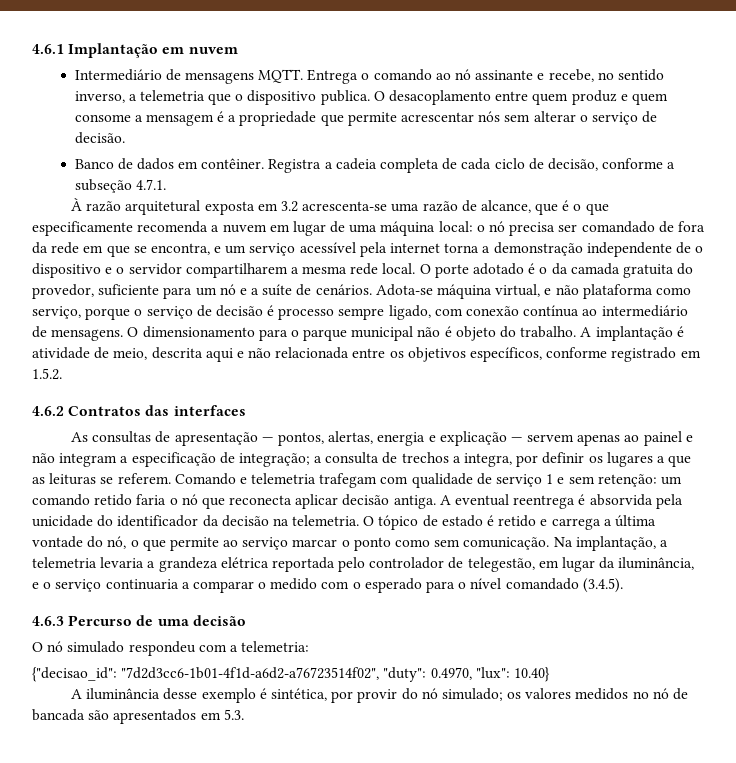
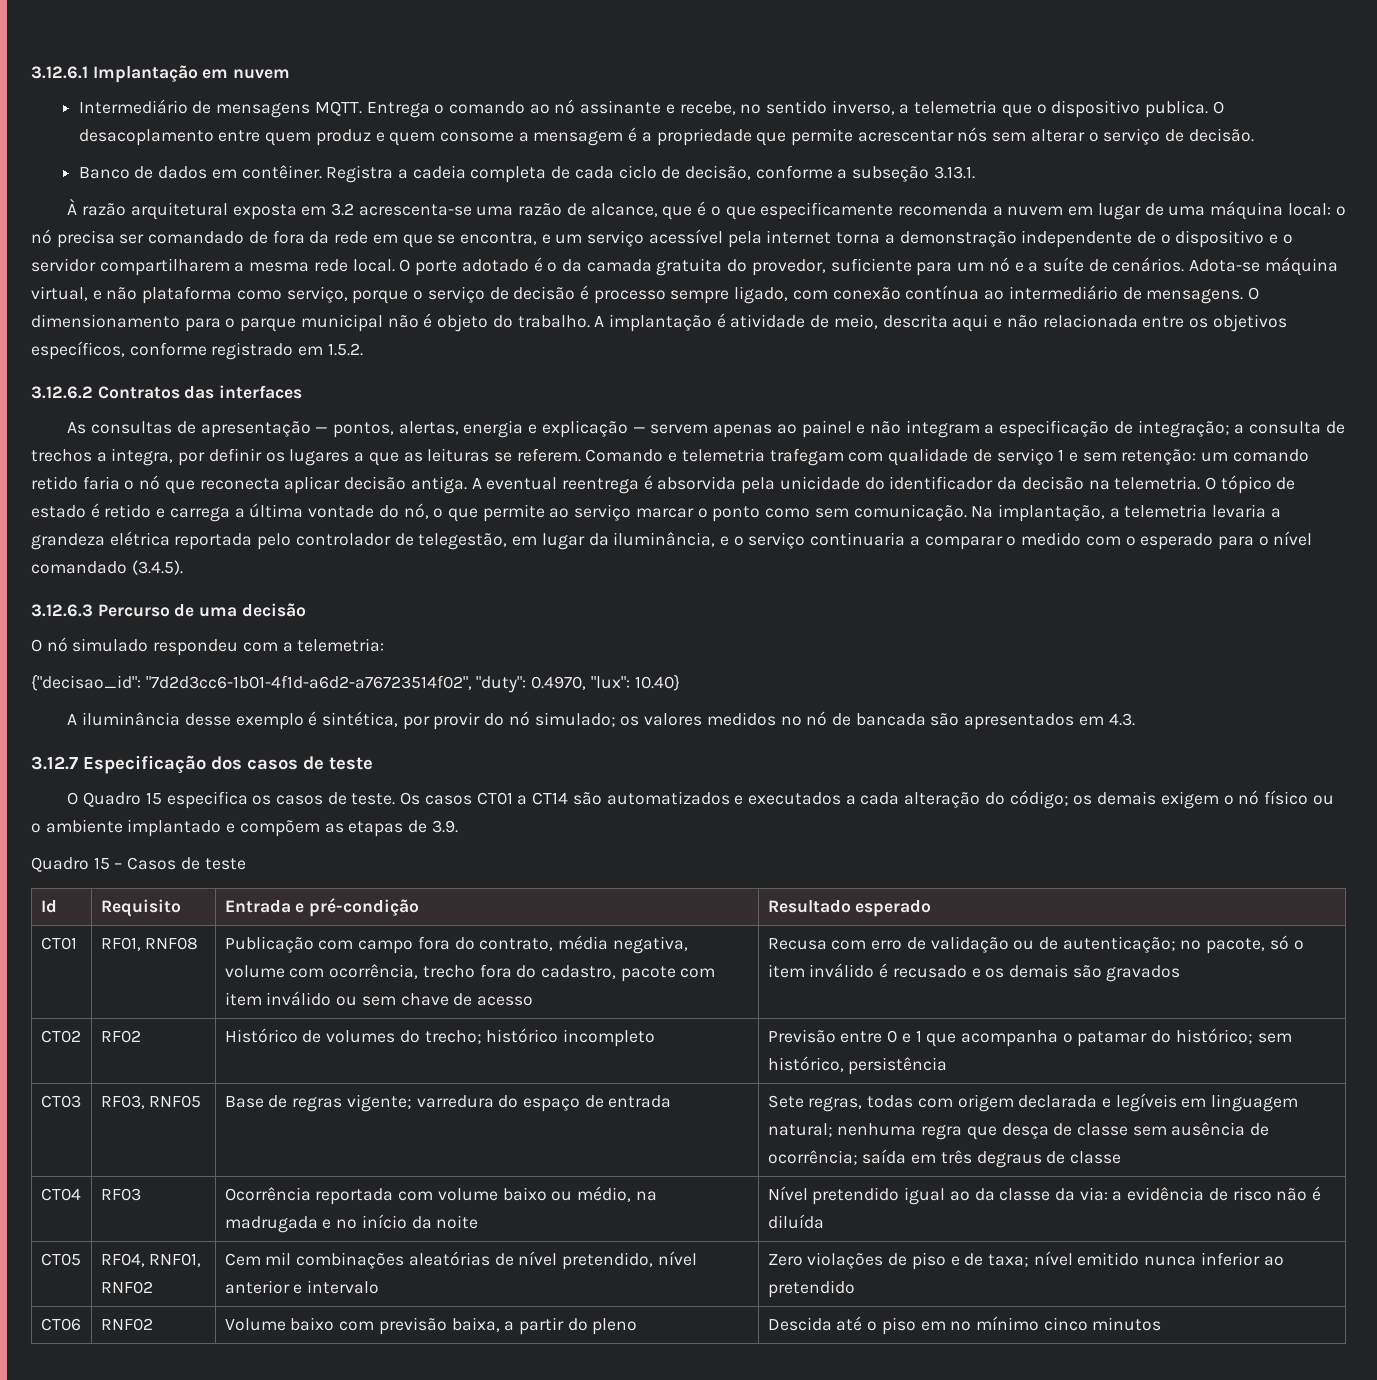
- 4.6.1 Implantação em nuvem
+ 3.12.6.1 Implantação em nuvem
- Registra a cadeia completa de cada ciclo de decisão, conforme a subseção 4.7.1.
+ Registra a cadeia completa de cada ciclo de decisão, conforme a subseção 3.13.1.
- 4.6.2 Contratos das interfaces
+ 3.12.6.2 Contratos das interfaces
- 4.6.3 Percurso de uma decisão
+ 3.12.6.3 Percurso de uma decisão
- A iluminância desse exemplo é sintética, por provir do nó simulado; os valores medidos no nó de bancada são apresentados em 5.3.
+ A iluminância desse exemplo é sintética, por provir do nó simulado; os valores medidos no nó de bancada são apresentados em 4.3.
+ 3.12.7 Especificação dos casos de teste
+ O Quadro 15 especifica os casos de teste. Os casos CT01 a CT14 são automatizados e executados a cada alteração do código; os demais exigem o nó físico ou o ambiente implantado e compõem as etapas de 3.9.
+ Quadro 15 – Casos de teste
+ Id | Requisito | Entrada e pré-condição | Resultado esperado
+ CT01 | RF01, RNF08 | Publicação com campo fora do contrato, média negativa, volume com ocorrência, trecho fora do cadastro, pacote com item inválido ou sem chave de acesso | Recusa com erro de validação ou de autenticação; no pacote, só o item inválido é recusado e os demais são gravados
+ CT02 | RF02 | Histórico de volumes do trecho; histórico incompleto | Previsão entre 0 e 1 que acompanha o patamar do histórico; sem histórico, persistência
+ CT03 | RF03, RNF05 | Base de regras vigente; varredura do espaço de entrada | Sete regras, todas com origem declarada e legíveis em linguagem natural; nenhuma regra que desça de classe sem ausência de ocorrência; saída em três degraus de classe
+ CT04 | RF03 | Ocorrência reportada com volume baixo ou médio, na madrugada e no início da noite | Nível pretendido igual ao da classe da via: a evidência de risco não é diluída
+ CT05 | RF04, RNF01, RNF02 | Cem mil combinações aleatórias de nível pretendido, nível anterior e intervalo | Zero violações de piso e de taxa; nível emitido nunca inferior ao pretendido
+ CT06 | RNF02 | Volume baixo com previsão baixa, a partir do pleno | Descida até o piso em no mínimo cinco minutos

